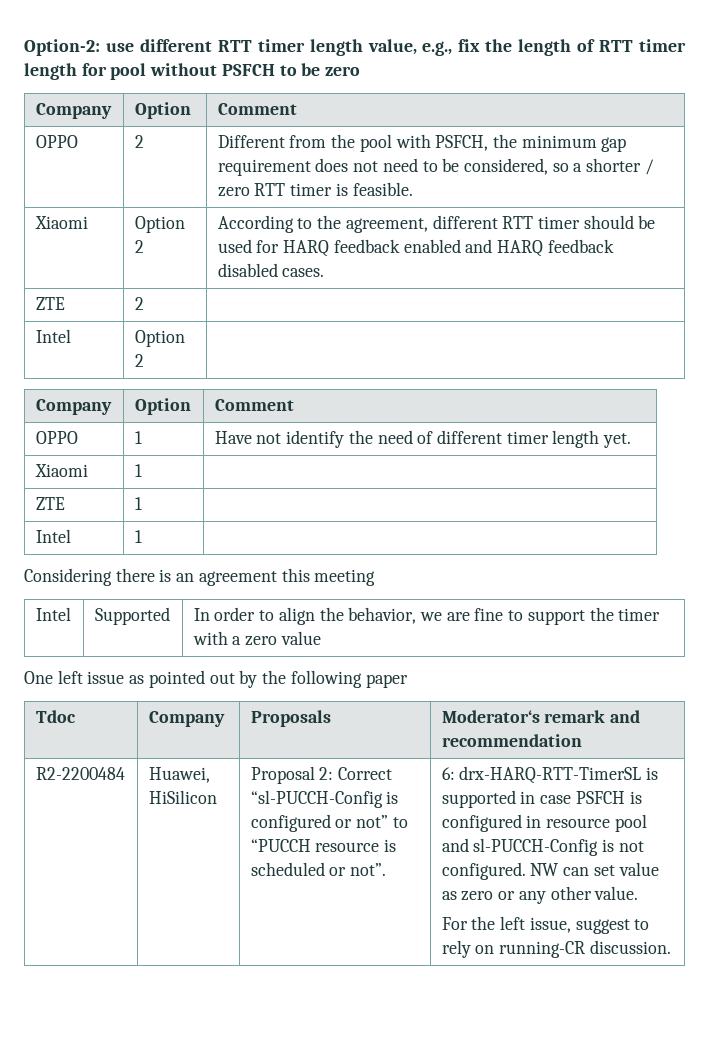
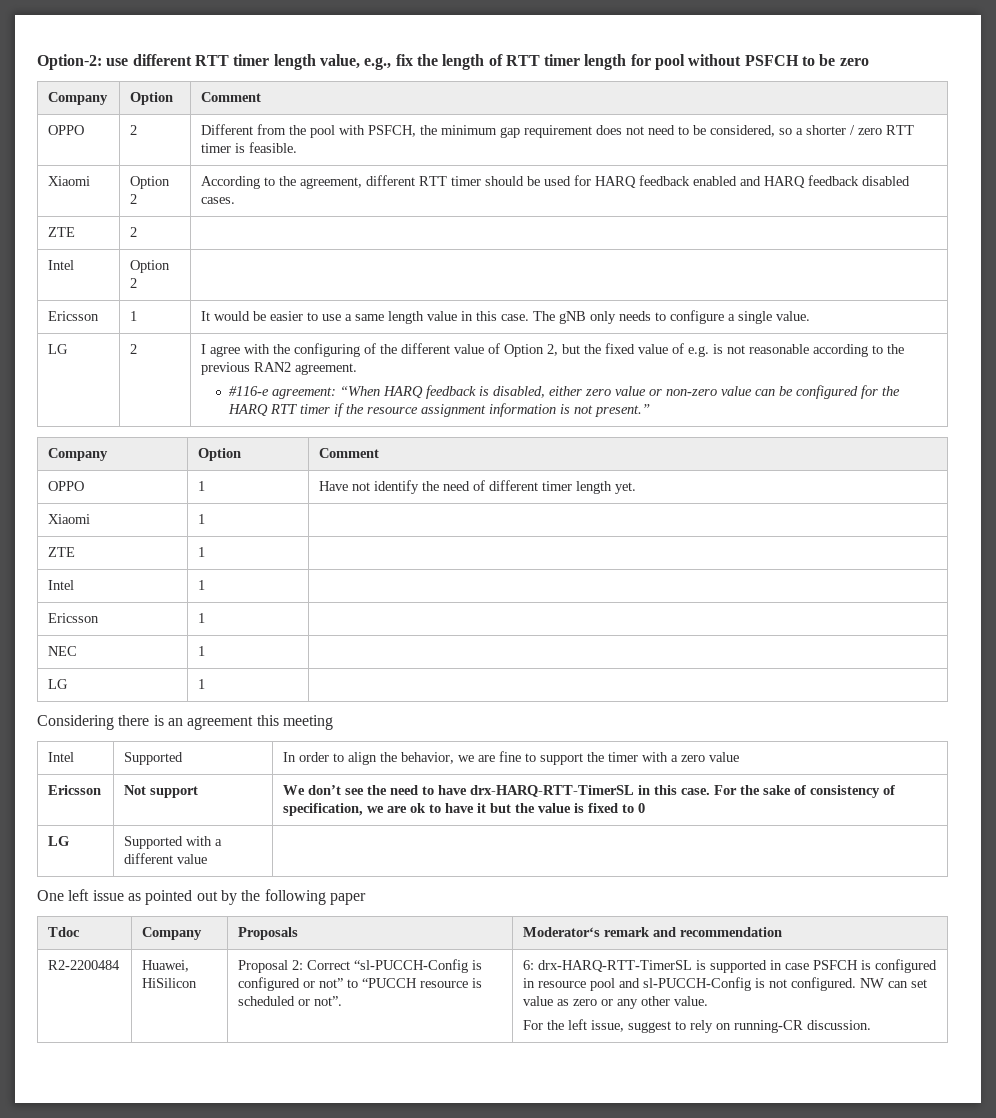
+ Ericsson | 1 | It would be easier to use a same length value in this case. The gNB only needs to configure a single value.
+ LG | 2 | I agree with the configuring of the different value of Option 2, but the fixed value of e.g. is not reasonable according to the previous RAN2 agreement.
+ #116-e agreement: “When HARQ feedback is disabled, either zero value or non-zero value can be configured for the HARQ RTT timer if the resource assignment information is not present.”
  Intel | 1 |
+ Ericsson | 1 |
+ NEC | 1 |
+ LG | 1 |
+ Ericsson | Not support | We don’t see the need to have drx-HARQ-RTT-TimerSL in this case. For the sake of consistency of specification, we are ok to have it but the value is fixed to 0
+ LG | Supported with a different value |

